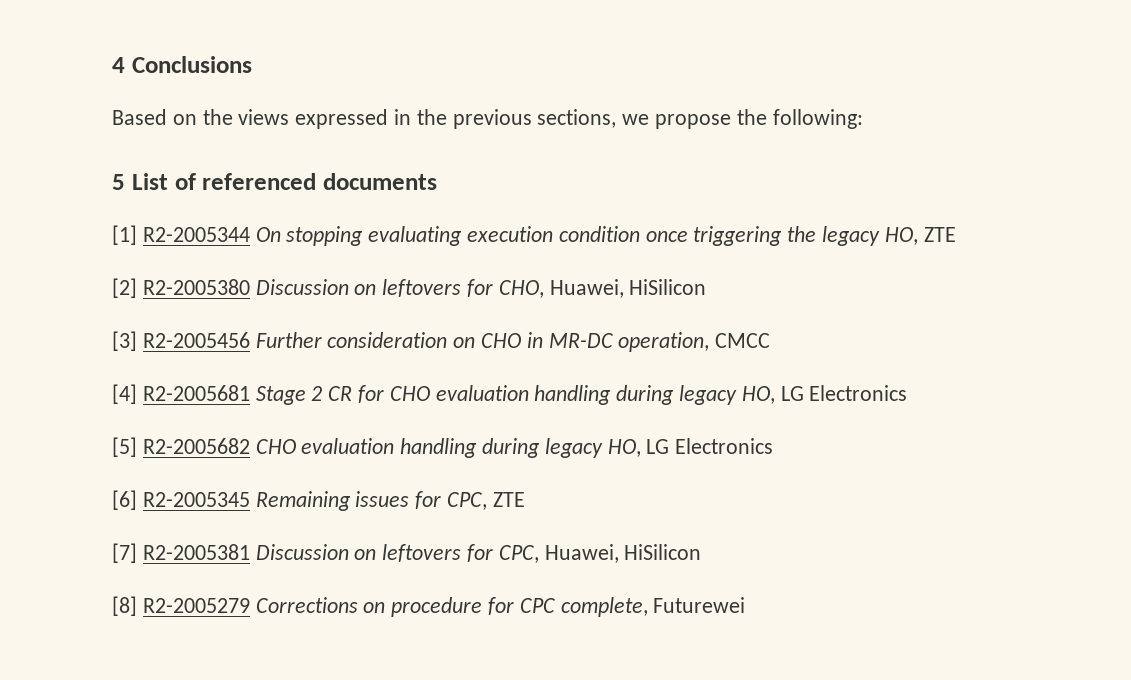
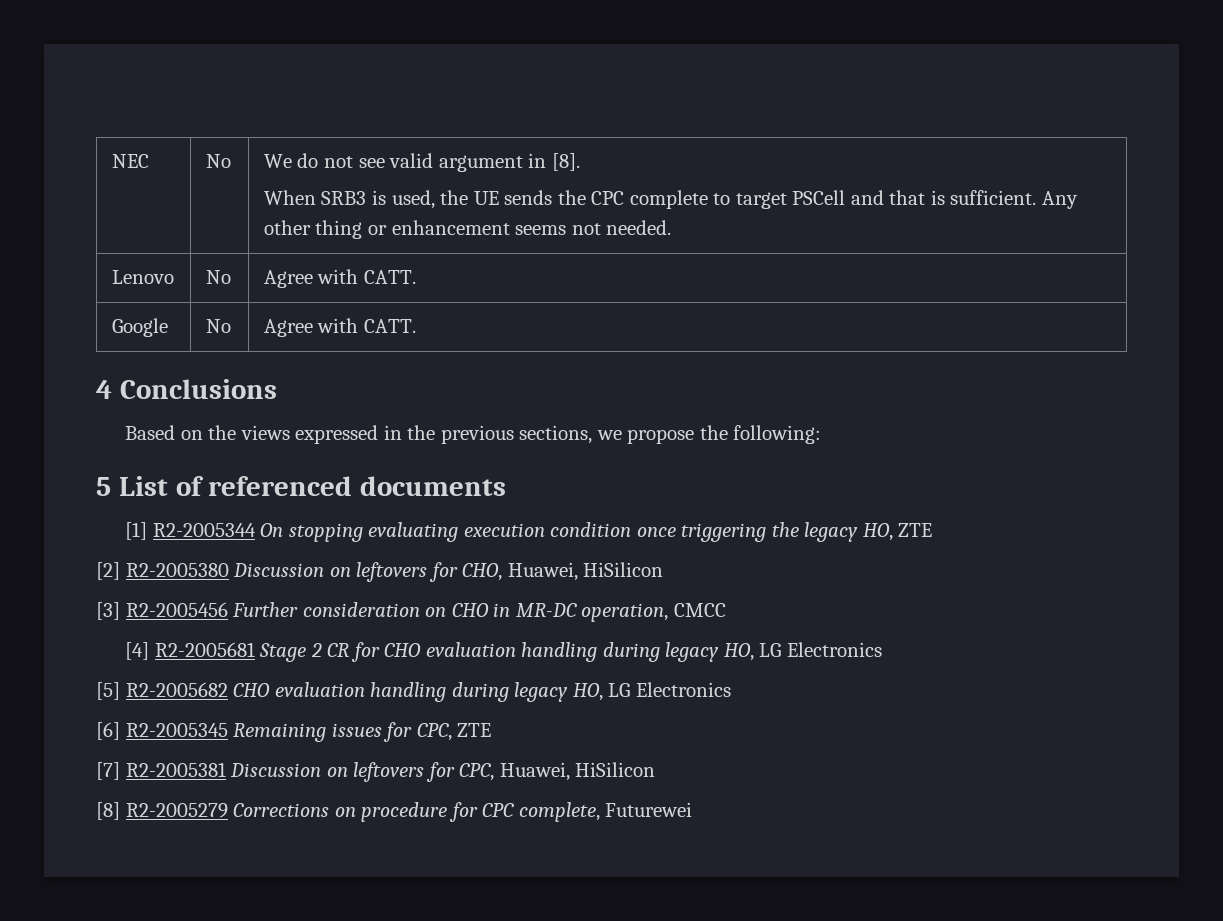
+ NEC | No | We do not see valid argument in [8].
+ When SRB3 is used, the UE sends the CPC complete to target PSCell and that is sufficient. Any other thing or enhancement seems not needed.
+ Lenovo | No | Agree with CATT.
+ Google | No | Agree with CATT.

